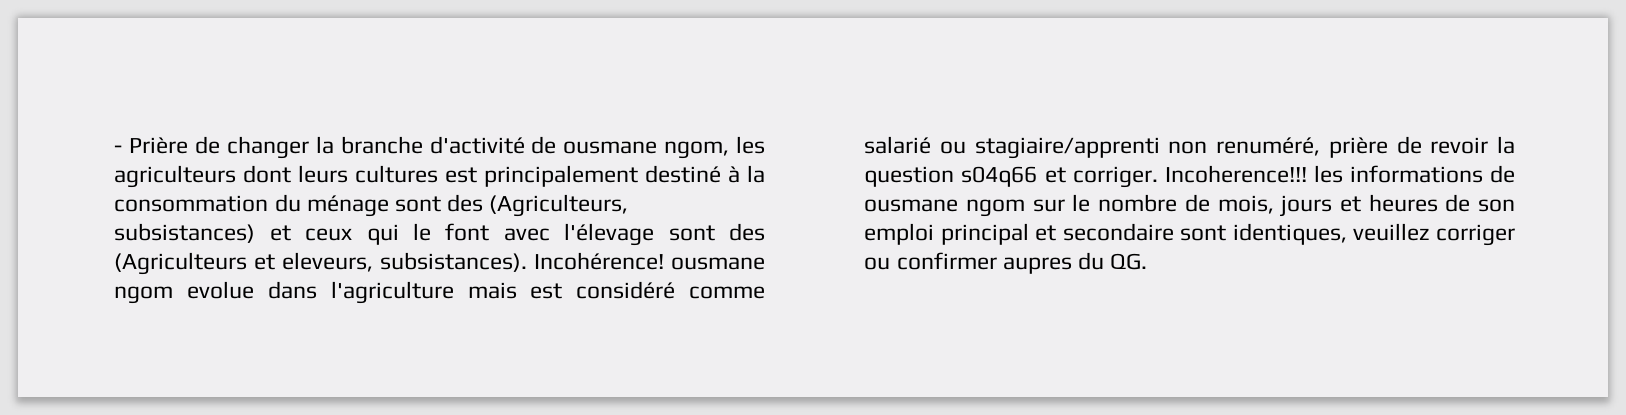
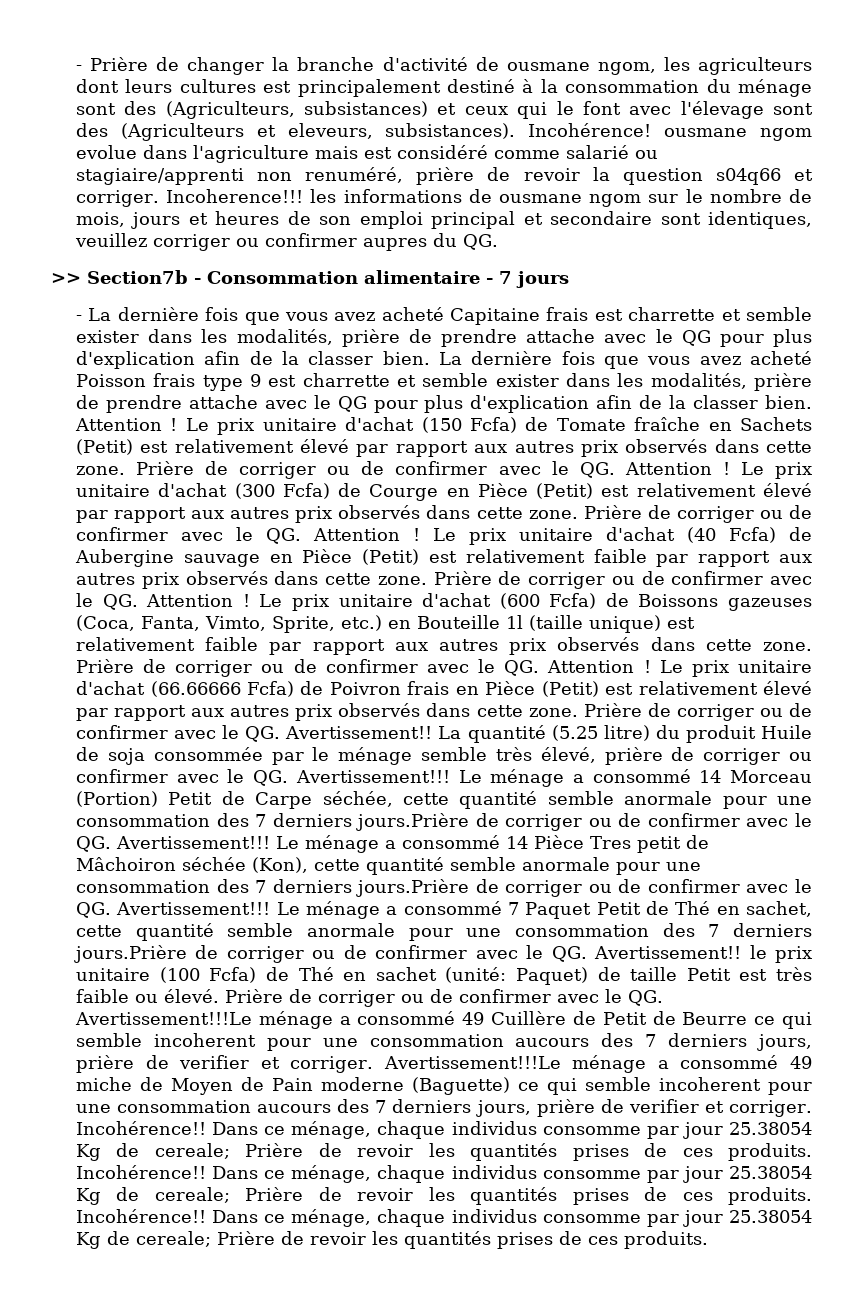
+ >> Section7b - Consommation alimentaire - 7 jours
+ - La dernière fois que vous avez acheté Capitaine frais est charrette et semble exister dans les modalités, prière de prendre attache avec le QG pour plus d'explication afin de la classer bien. La dernière fois que vous avez acheté Poisson frais type 9 est charrette et semble exister dans les modalités, prière de prendre attache avec le QG pour plus d'explication afin de la classer bien. Attention ! Le prix unitaire d'achat (150 Fcfa) de Tomate fraîche en Sachets (Petit) est relativement élevé par rapport aux autres prix observés dans cette zone. Prière de corriger ou de confirmer avec le QG. Attention ! Le prix unitaire d'achat (300 Fcfa) de Courge en Pièce (Petit) est relativement élevé par rapport aux autres prix observés dans cette zone. Prière de corriger ou de confirmer avec le QG. Attention ! Le prix unitaire d'achat (40 Fcfa) de Aubergine sauvage en Pièce (Petit) est relativement faible par rapport aux autres prix observés dans cette zone. Prière de corriger ou de confirmer avec le QG. Attention ! Le prix unitaire d'achat (600 Fcfa) de Boissons gazeuses (Coca, Fanta, Vimto, Sprite, etc.) en Bouteille 1l (taille unique) est relativement faible par rapport aux autres prix observés dans cette zone. Prière de corriger ou de confirmer avec le QG. Attention ! Le prix unitaire d'achat (66.66666 Fcfa) de Poivron frais en Pièce (Petit) est relativement élevé par rapport aux autres prix observés dans cette zone. Prière de corriger ou de confirmer avec le QG. Avertissement!! La quantité (5.25 litre) du produit Huile de soja consommée par le ménage semble très élevé, prière de corriger ou confirmer avec le QG. Avertissement!!! Le ménage a consommé 14 Morceau (Portion) Petit de Carpe séchée, cette quantité semble anormale pour une consommation des 7 derniers jours.Prière de corriger ou de confirmer avec le QG. Avertissement!!! Le ménage a consommé 14 Pièce Tres petit de Mâchoiron séchée (Kon), cette quantité semble anormale pour une consommation des 7 derniers jours.Prière de corriger ou de confirmer avec le QG. Avertissement!!! Le ménage a consommé 7 Paquet Petit de Thé en sachet, cette quantité semble anormale pour une consommation des 7 derniers jours.Prière de corriger ou de confirmer avec le QG. Avertissement!! le prix unitaire (100 Fcfa) de Thé en sachet (unité: Paquet) de taille Petit est très faible ou élevé. Prière de corriger ou de confirmer avec le QG. Avertissement!!!Le ménage a consommé 49 Cuillère de Petit de Beurre ce qui semble incoherent pour une consommation aucours des 7 derniers jours, prière de verifier et corriger. Avertissement!!!Le ménage a consommé 49 miche de Moyen de Pain moderne (Baguette) ce qui semble incoherent pour une consommation aucours des 7 derniers jours, prière de verifier et corriger. Incohérence!! Dans ce ménage, chaque individus consomme par jour 25.38054 Kg de cereale; Prière de revoir les quantités prises de ces produits. Incohérence!! Dans ce ménage, chaque individus consomme par jour 25.38054 Kg de cereale; Prière de revoir les quantités prises de ces produits. Incohérence!! Dans ce ménage, chaque individus consomme par jour 25.38054 Kg de cereale; Prière de revoir les quantités prises de ces produits.

